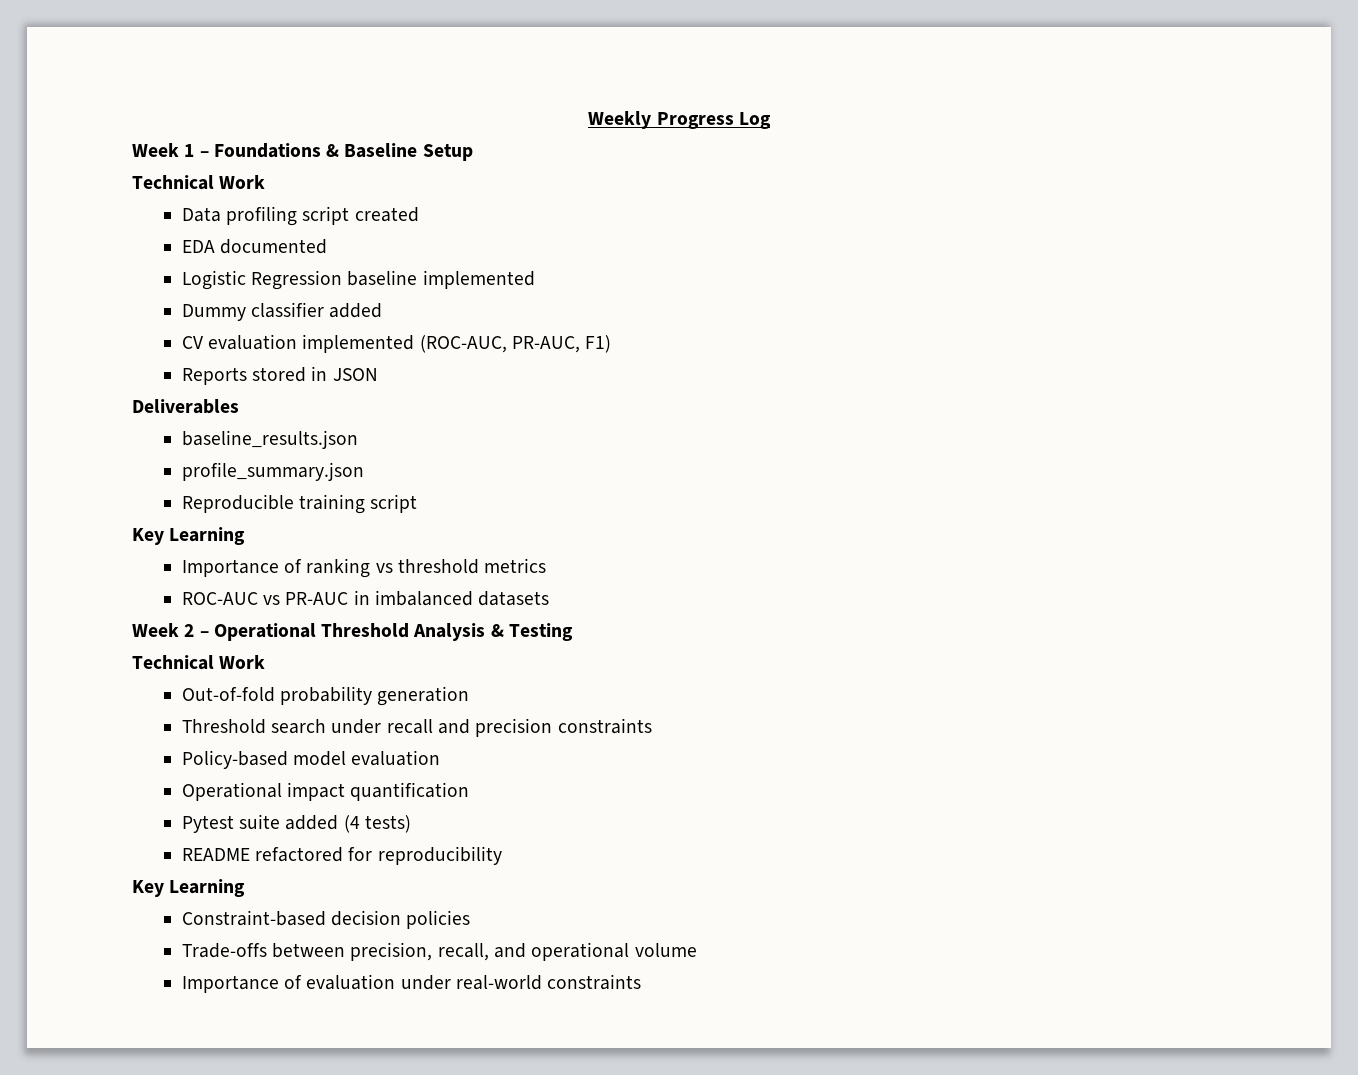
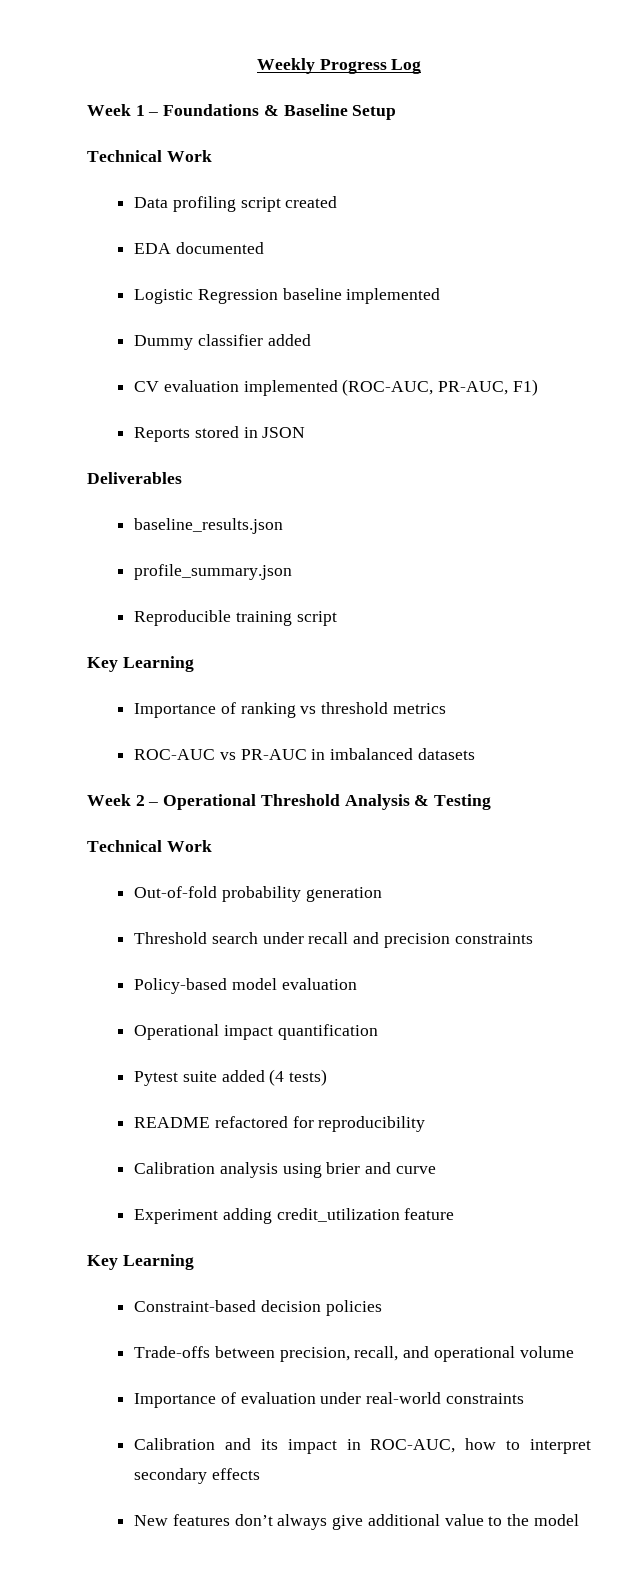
+ Calibration analysis using brier and curve
+ Experiment adding credit_utilization feature
+ Calibration and its impact in ROC-AUC, how to interpret secondary effects
+ New features don’t always give additional value to the model

